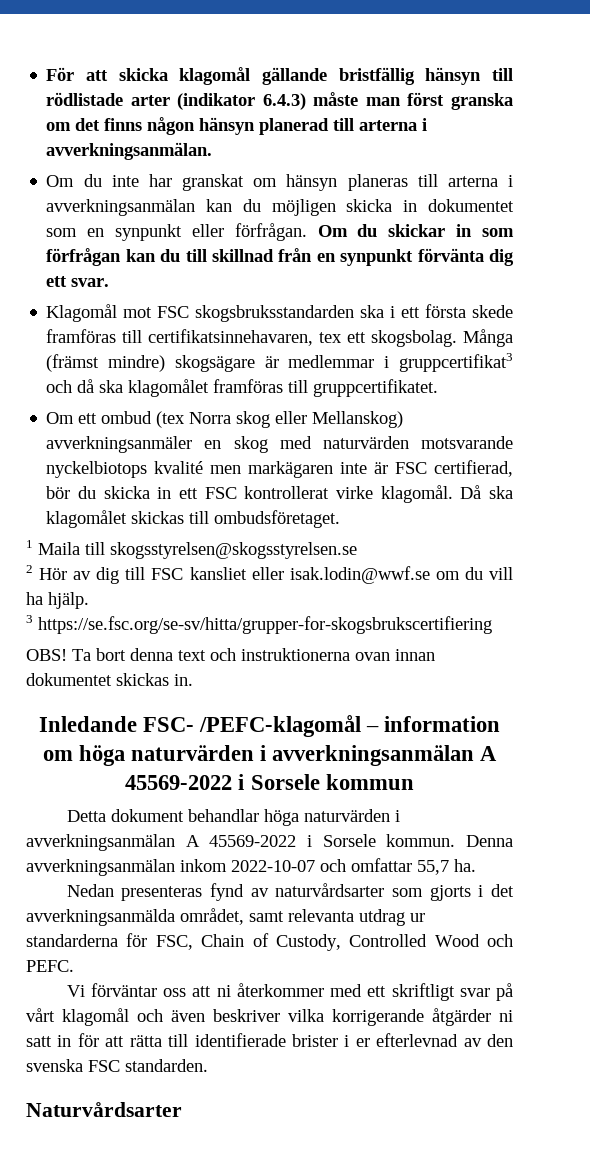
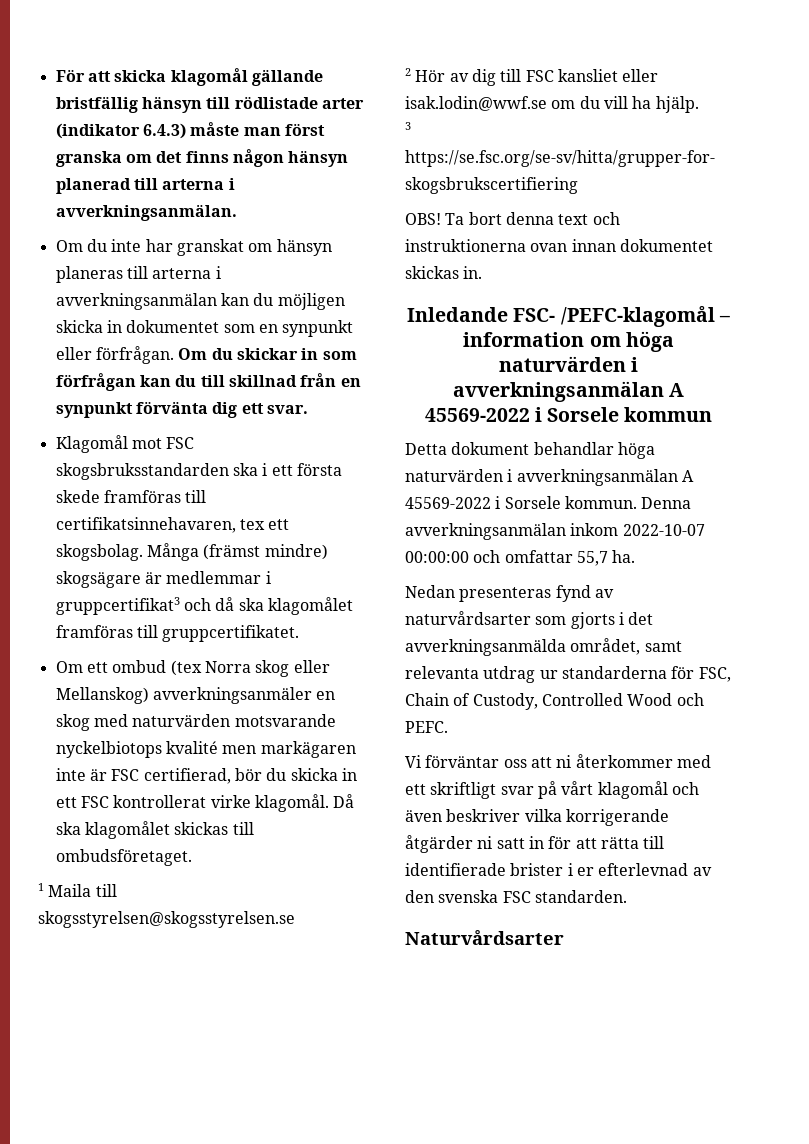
- Denna avverkningsanmälan inkom 2022-10-07 och omfattar 55,7 ha.
+ Denna avverkningsanmälan inkom 2022-10-07 00:00:00 och omfattar 55,7 ha.

